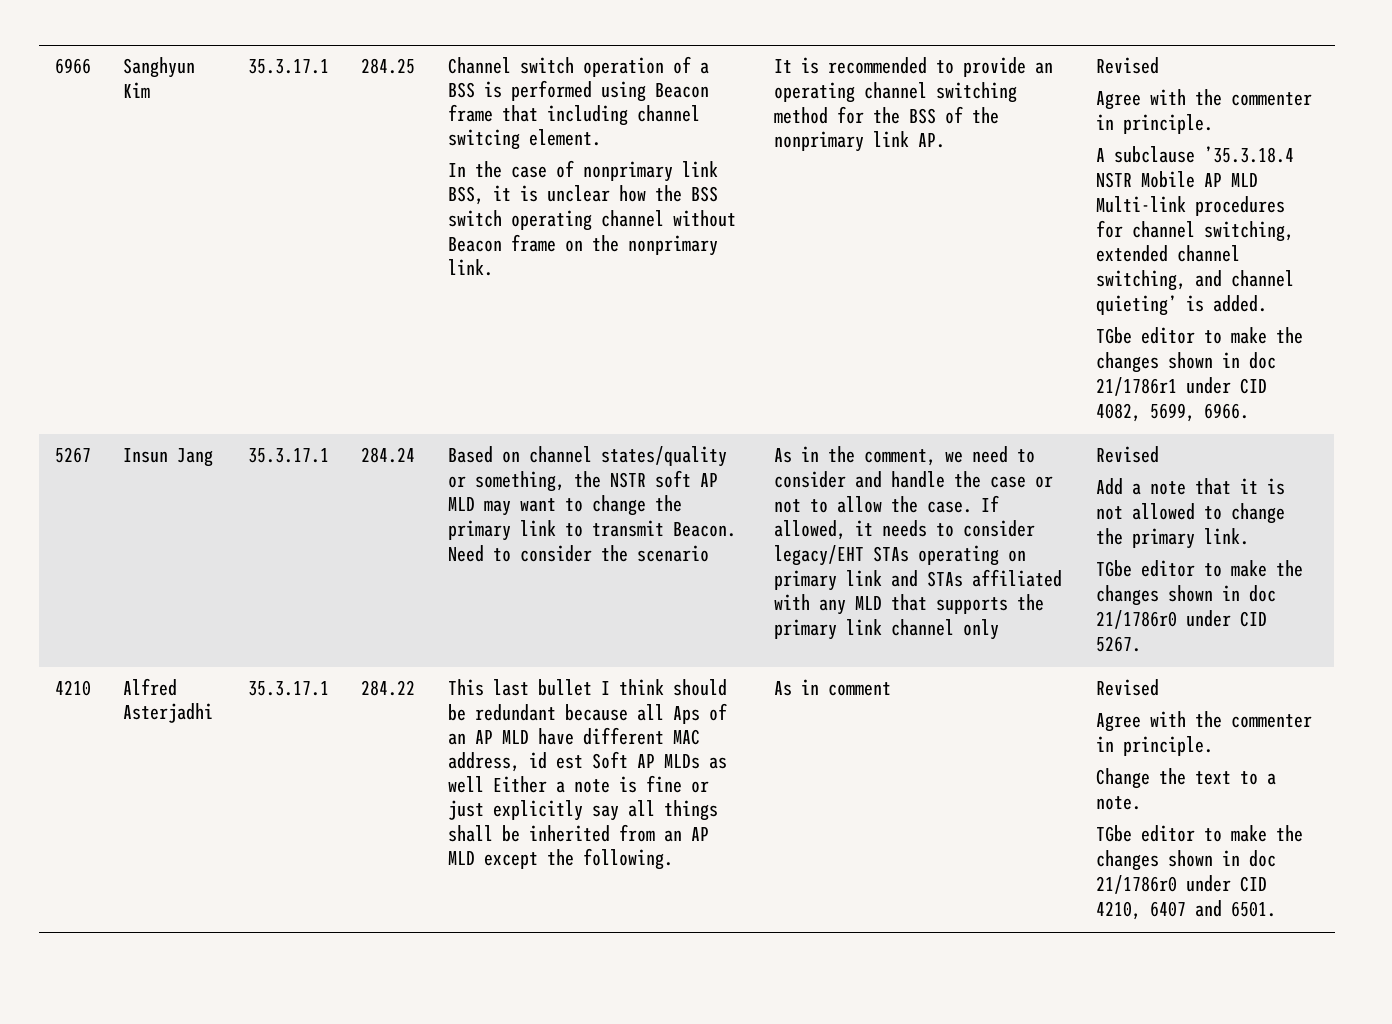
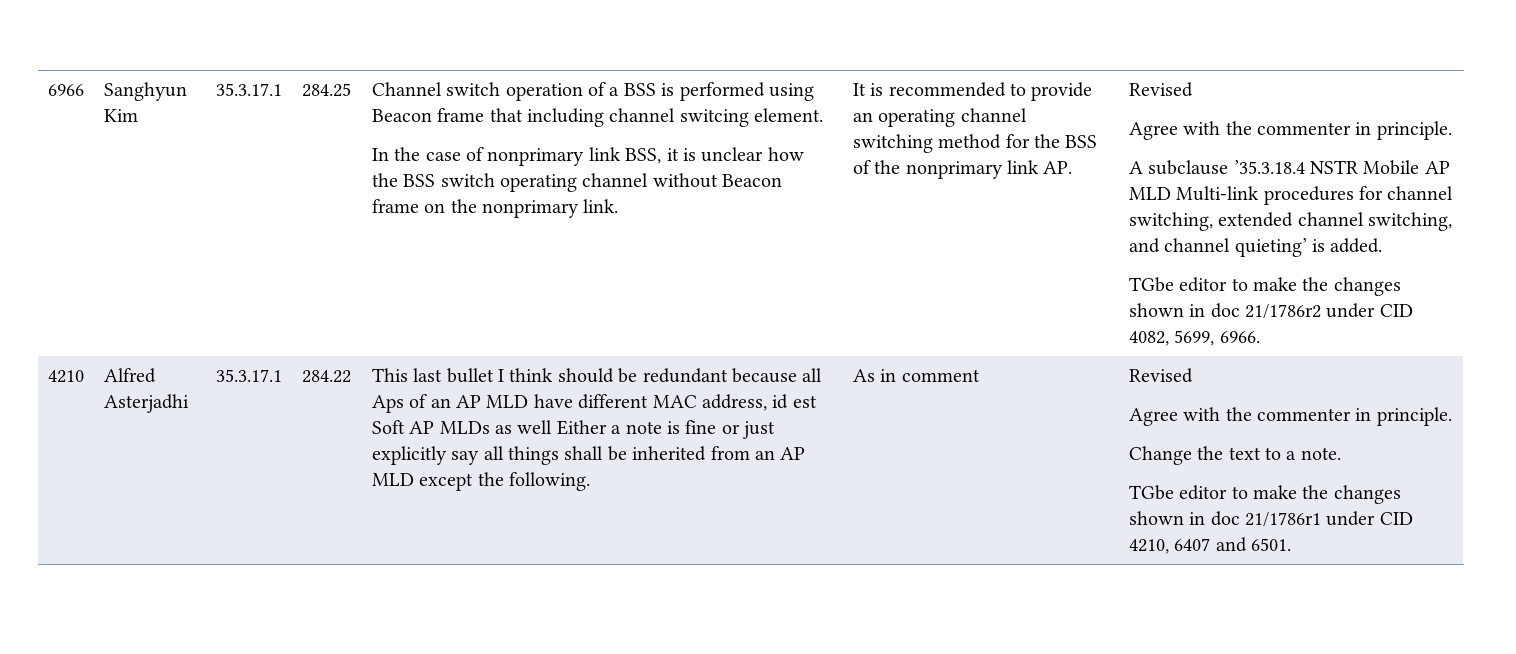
- TGbe editor to make the changes shown in doc 21/1786r1 under CID 4082, 5699, 6966.
+ TGbe editor to make the changes shown in doc 21/1786r2 under CID 4082, 5699, 6966.
- 5267 | Insun Jang | 35.3.17.1 | 284.24 | Based on channel states/quality or something, the NSTR soft AP MLD may want to change the primary link to transmit Beacon. Need to consider the scenario | As in the comment, we need to consider and handle the case or not to allow the case. If allowed, it needs to consider legacy/EHT STAs operating on primary link and STAs affiliated with any MLD that supports the primary link channel only | Revised
- Add a note that it is not allowed to change the primary link.
- TGbe editor to make the changes shown in doc 21/1786r0 under CID 5267.
- TGbe editor to make the changes shown in doc 21/1786r0 under CID 4210, 6407 and 6501.
+ TGbe editor to make the changes shown in doc 21/1786r1 under CID 4210, 6407 and 6501.

